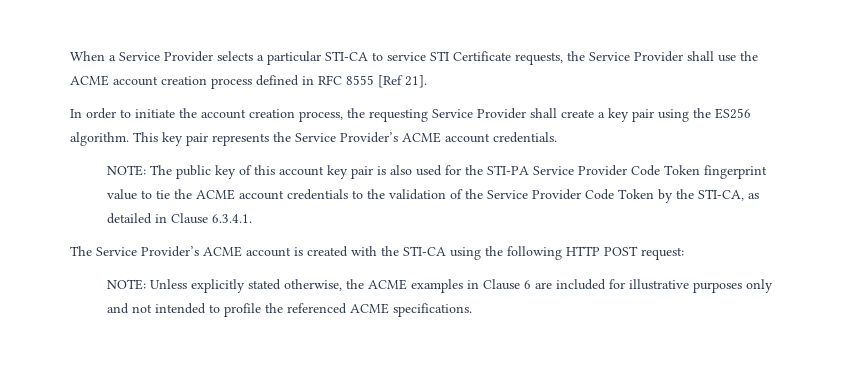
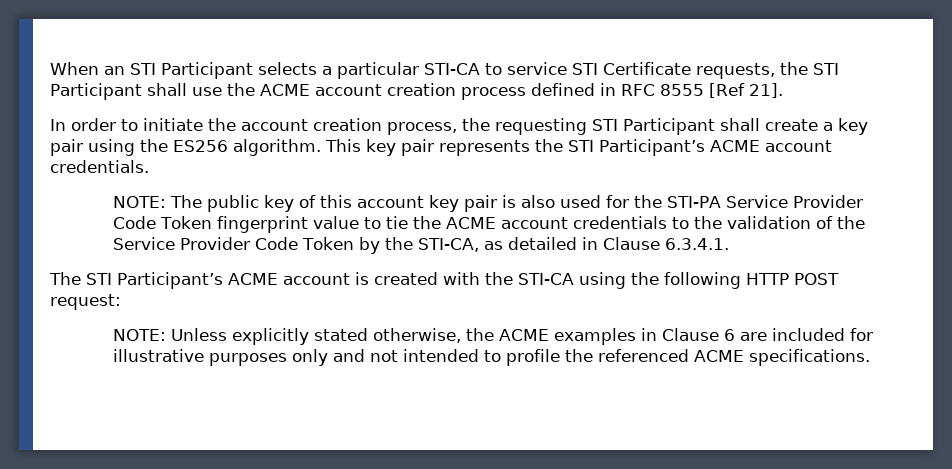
- When a Service Provider selects a particular STI-CA to service STI Certificate requests, the Service Provider shall use the ACME account creation process defined in RFC 8555 [Ref 21].
+ When an STI Participant selects a particular STI-CA to service STI Certificate requests, the STI Participant shall use the ACME account creation process defined in RFC 8555 [Ref 21].
- In order to initiate the account creation process, the requesting Service Provider shall create a key pair using the ES256 algorithm.
+ In order to initiate the account creation process, the requesting STI Participant shall create a key pair using the ES256 algorithm.
- This key pair represents the Service Provider’s ACME account credentials.
+ This key pair represents the STI Participant’s ACME account credentials.
- The Service Provider’s ACME account is created with the STI-CA using the following HTTP POST request:
+ The STI Participant’s ACME account is created with the STI-CA using the following HTTP POST request:

